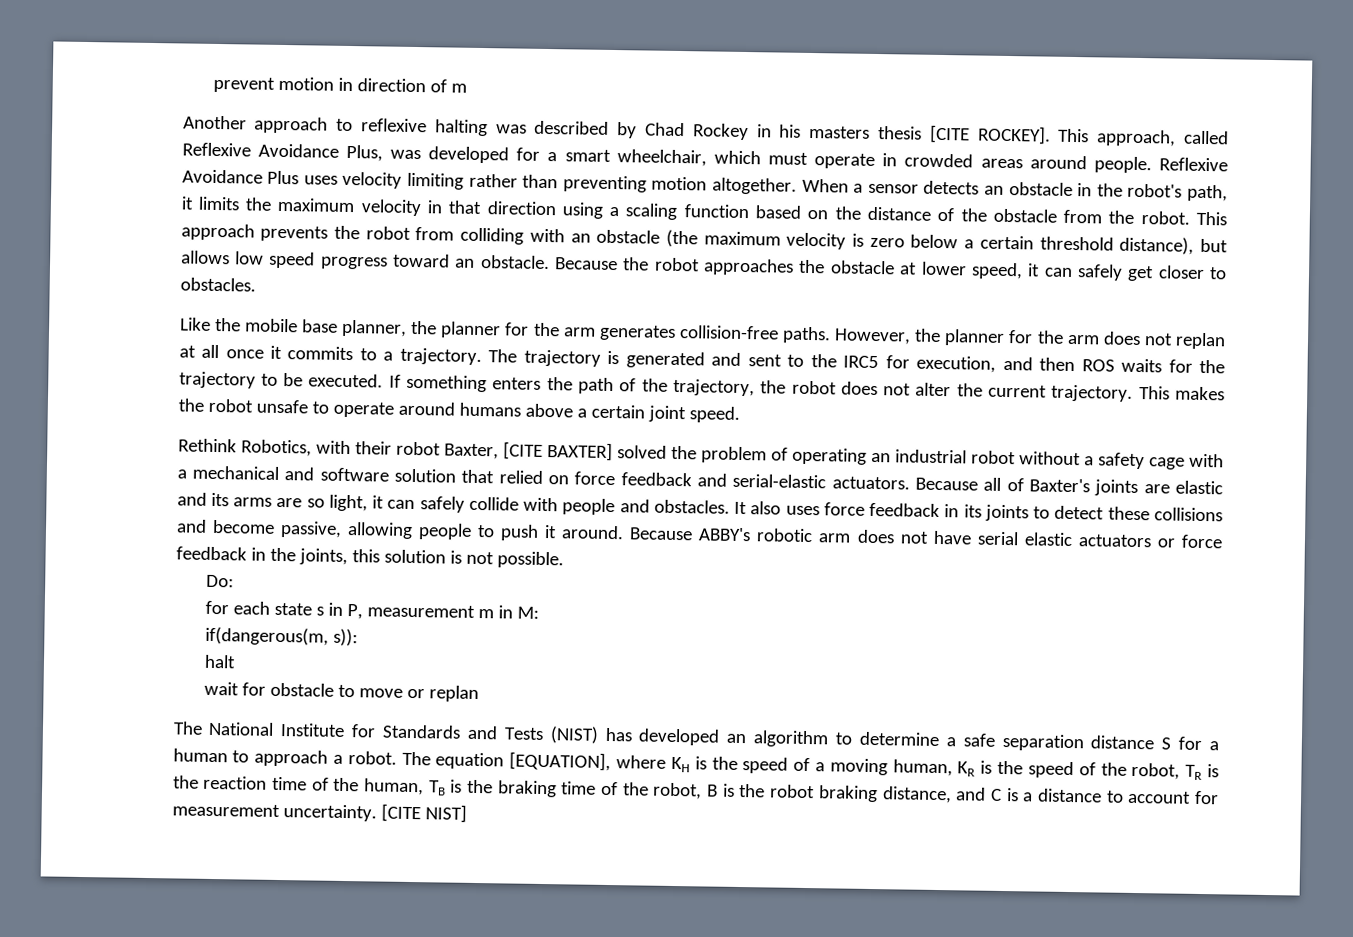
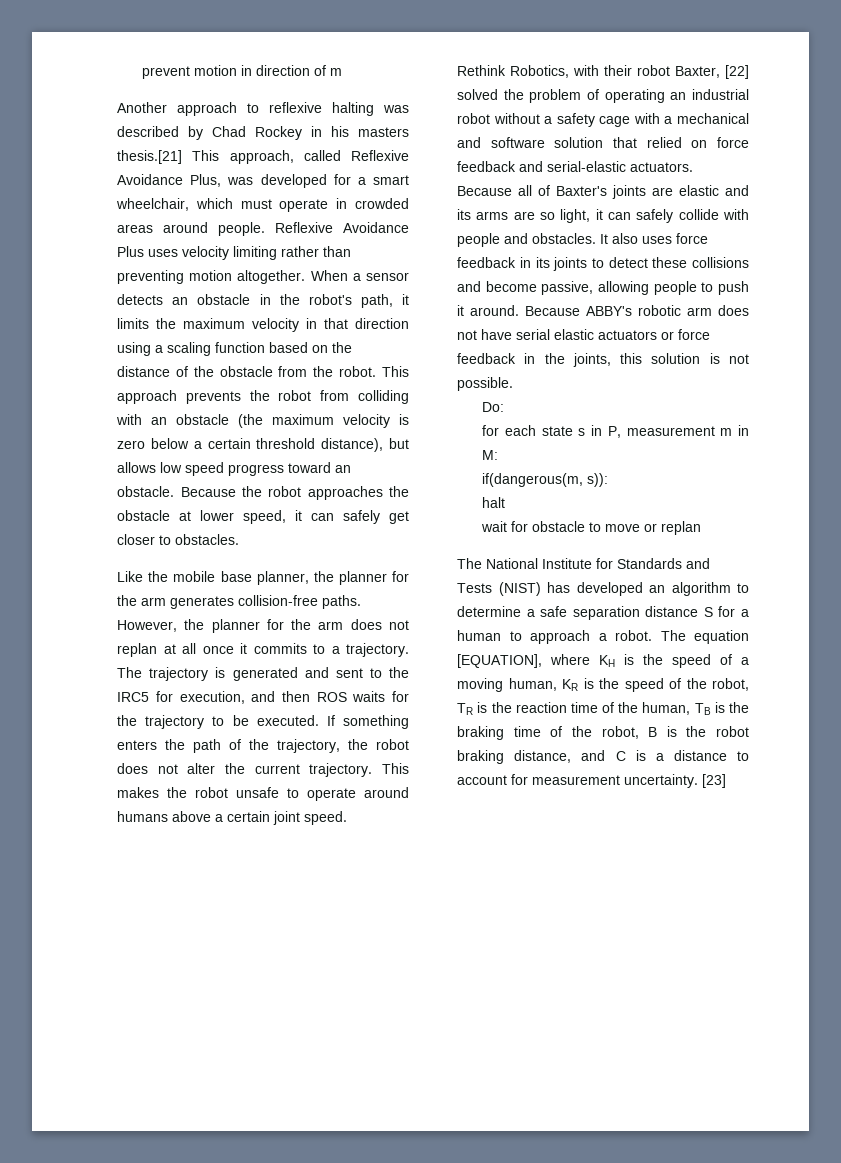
- Another approach to reflexive halting was described by Chad Rockey in his masters thesis [CITE ROCKEY]. This approach, called Reflexive Avoidance Plus, was developed for a smart wheelchair, which must operate in crowded areas around people.
+ Another approach to reflexive halting was described by Chad Rockey in his masters thesis.[21] This approach, called Reflexive Avoidance Plus, was developed for a smart wheelchair, which must operate in crowded areas around people.
- Rethink Robotics, with their robot Baxter, [CITE BAXTER] solved the problem of operating an industrial robot without a safety cage with a mechanical and software solution that relied on force feedback and serial-elastic actuators.
+ Rethink Robotics, with their robot Baxter, [22] solved the problem of operating an industrial robot without a safety cage with a mechanical and software solution that relied on force feedback and serial-elastic actuators.
- [CITE NIST]
+ [23]

